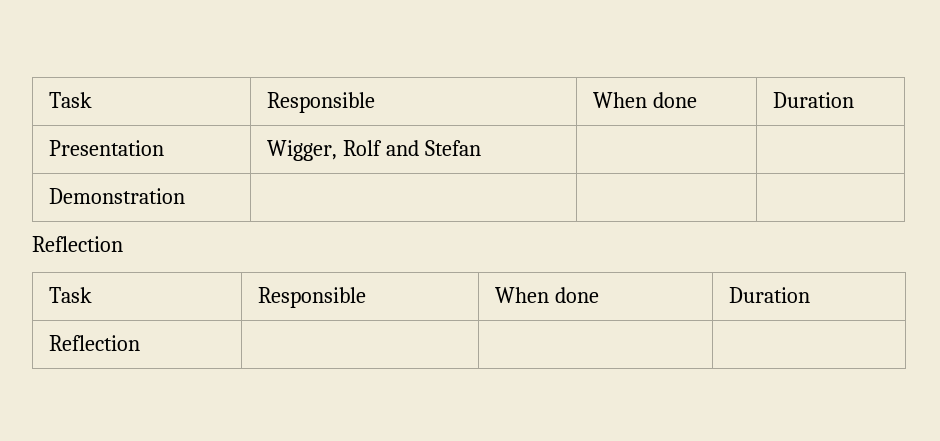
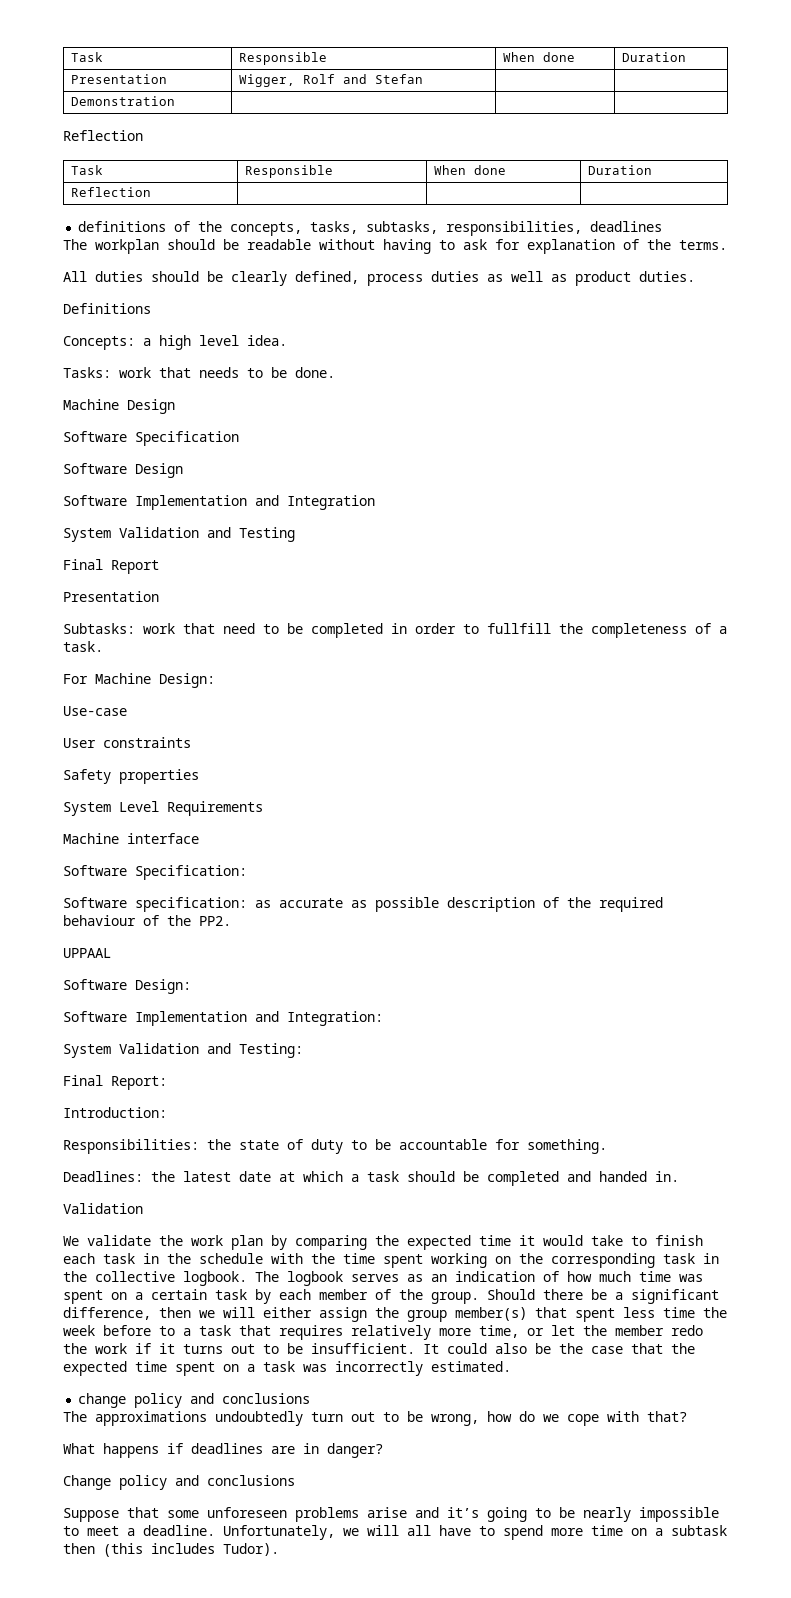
+ definitions of the concepts, tasks, subtasks, responsibilities, deadlines
+ The workplan should be readable without having to ask for explanation of the terms.
+ All duties should be clearly defined, process duties as well as product duties.
+ Definitions
+ Concepts: a high level idea.
+ Tasks: work that needs to be done.
+ Machine Design
+ Software Specification
+ Software Design
+ Software Implementation and Integration
+ System Validation and Testing
+ Final Report
+ Presentation
+ Subtasks: work that need to be completed in order to fullfill the completeness of a task.
+ For Machine Design:
+ Use-case
+ User constraints
+ Safety properties
+ System Level Requirements
+ Machine interface
+ Software Specification:
+ Software specification: as accurate as possible description of the required behaviour of the PP2.
+ UPPAAL
+ Software Design:
+ Software Implementation and Integration:
+ System Validation and Testing:
+ Final Report:
+ Introduction:
+ Responsibilities: the state of duty to be accountable for something.
+ Deadlines: the latest date at which a task should be completed and handed in.
+ Validation
+ We validate the work plan by comparing the expected time it would take to finish each task in the schedule with the time spent working on the corresponding task in the collective logbook. The logbook serves as an indication of how much time was spent on a certain task by each member of the group. Should there be a significant difference, then we will either assign the group member(s) that spent less time the week before to a task that requires relatively more time, or let the member redo the work if it turns out to be insufficient. It could also be the case that the expected time spent on a task was incorrectly estimated.
+ change policy and conclusions
+ The approximations undoubtedly turn out to be wrong, how do we cope with that?
+ What happens if deadlines are in danger?
+ Change policy and conclusions
+ Suppose that some unforeseen problems arise and it’s going to be nearly impossible to meet a deadline. Unfortunately, we will all have to spend more time on a subtask then (this includes Tudor).

